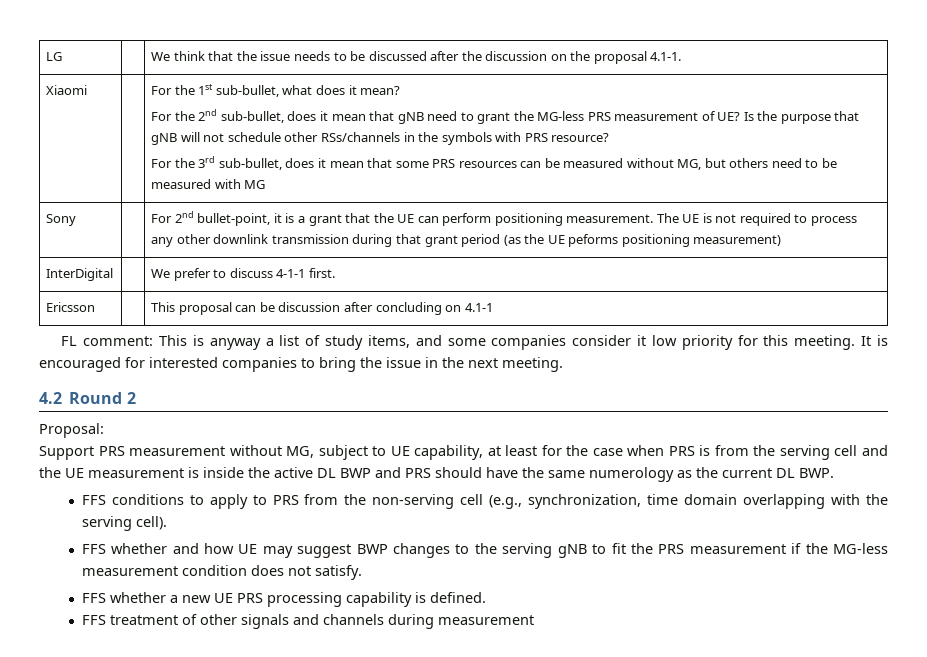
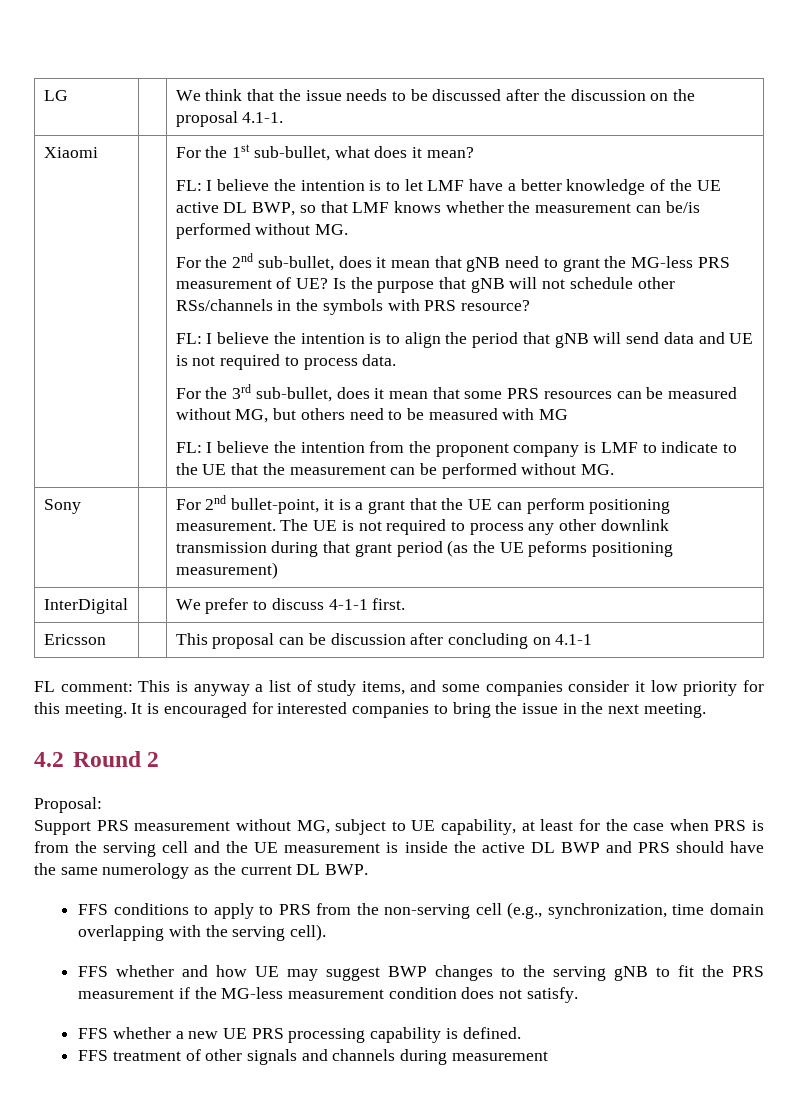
+ FL: I believe the intention is to let LMF have a better knowledge of the UE active DL BWP, so that LMF knows whether the measurement can be/is performed without MG.
+ FL: I believe the intention is to align the period that gNB will send data and UE is not required to process data.
+ FL: I believe the intention from the proponent company is LMF to indicate to the UE that the measurement can be performed without MG.

